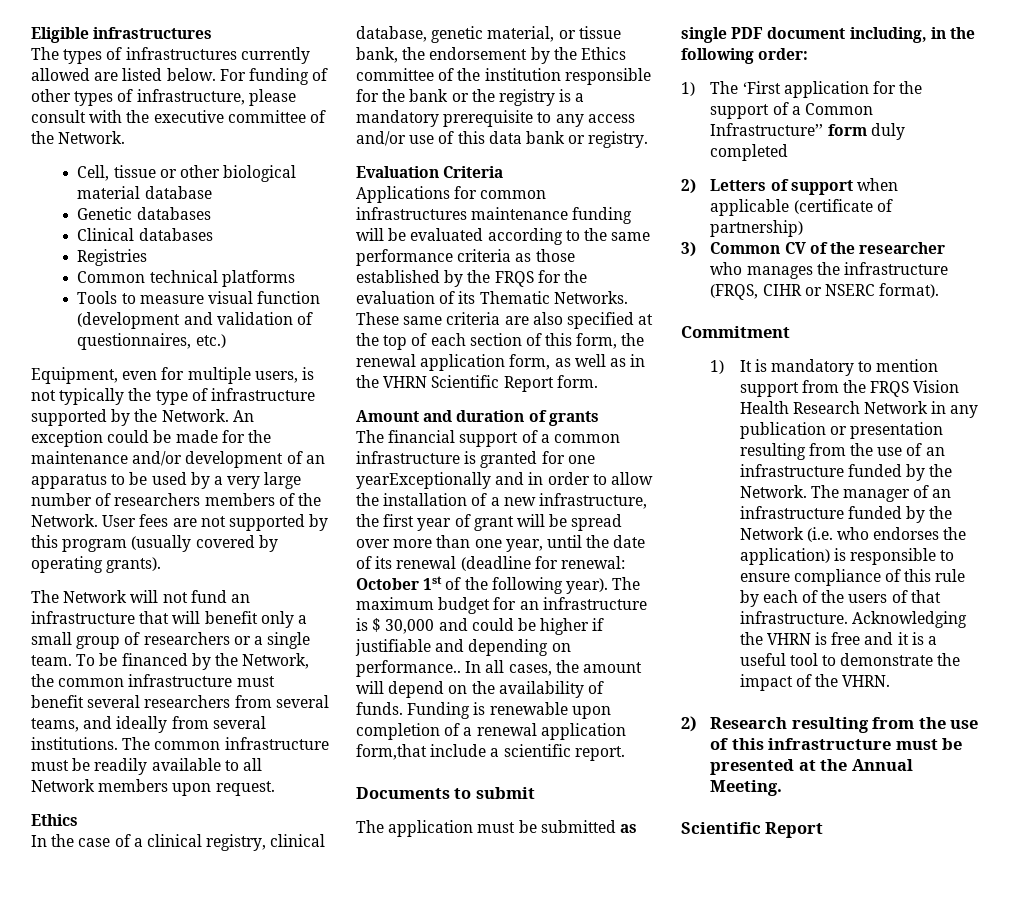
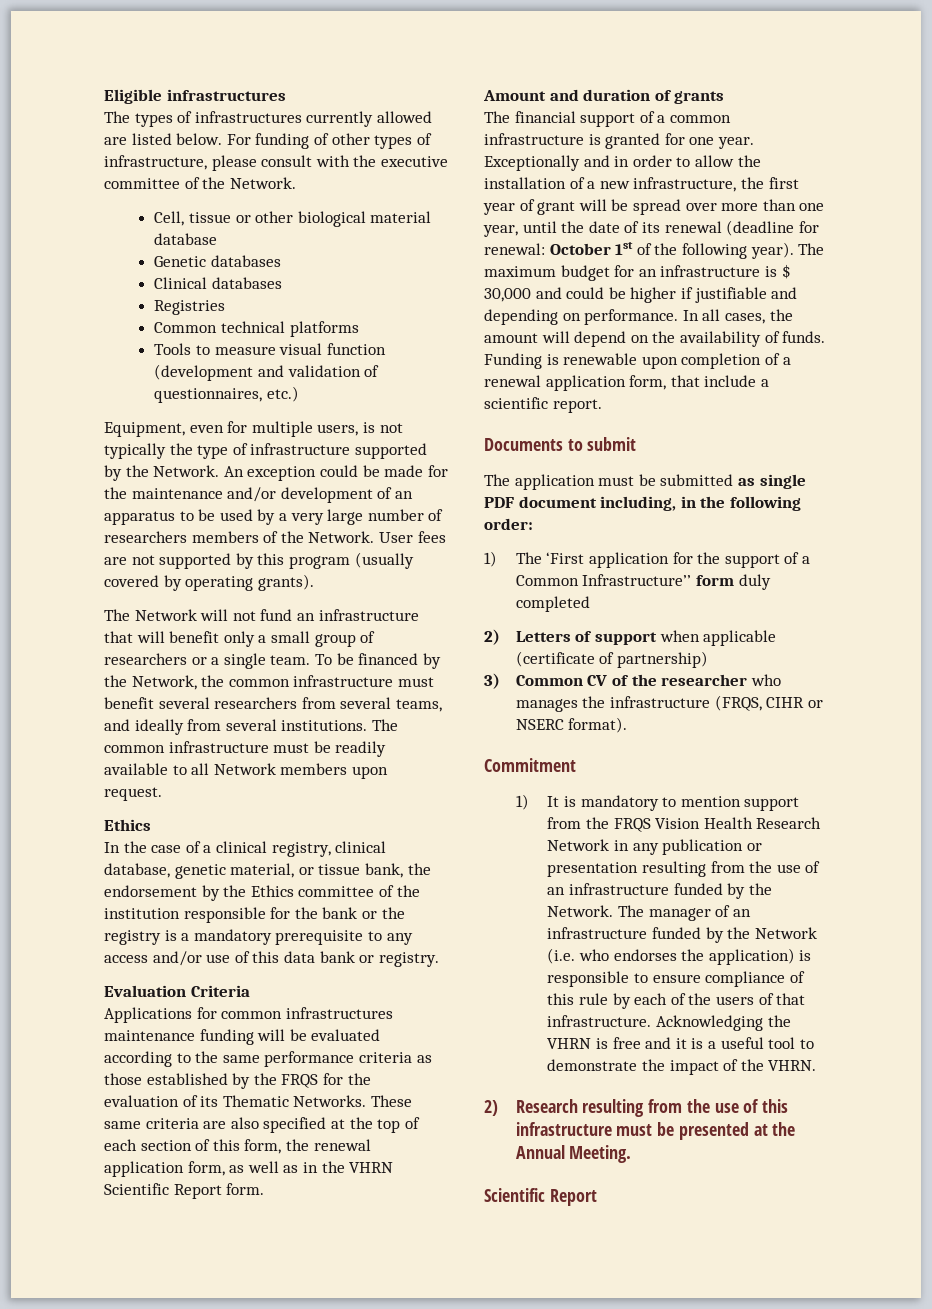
- The financial support of a common infrastructure is granted for one yearExceptionally and in order to allow the installation of a new infrastructure, the first year of grant will be spread over more than one year, until the date of its renewal (deadline for renewal: October 1st of the following year).
+ The financial support of a common infrastructure is granted for one year. Exceptionally and in order to allow the installation of a new infrastructure, the first year of grant will be spread over more than one year, until the date of its renewal (deadline for renewal: October 1st of the following year).
- The maximum budget for an infrastructure is $ 30,000 and could be higher if justifiable and depending on performance..
+ The maximum budget for an infrastructure is $ 30,000 and could be higher if justifiable and depending on performance.
- Funding is renewable upon completion of a renewal application form,that include a scientific report.
+ Funding is renewable upon completion of a renewal application form, that include a scientific report.

